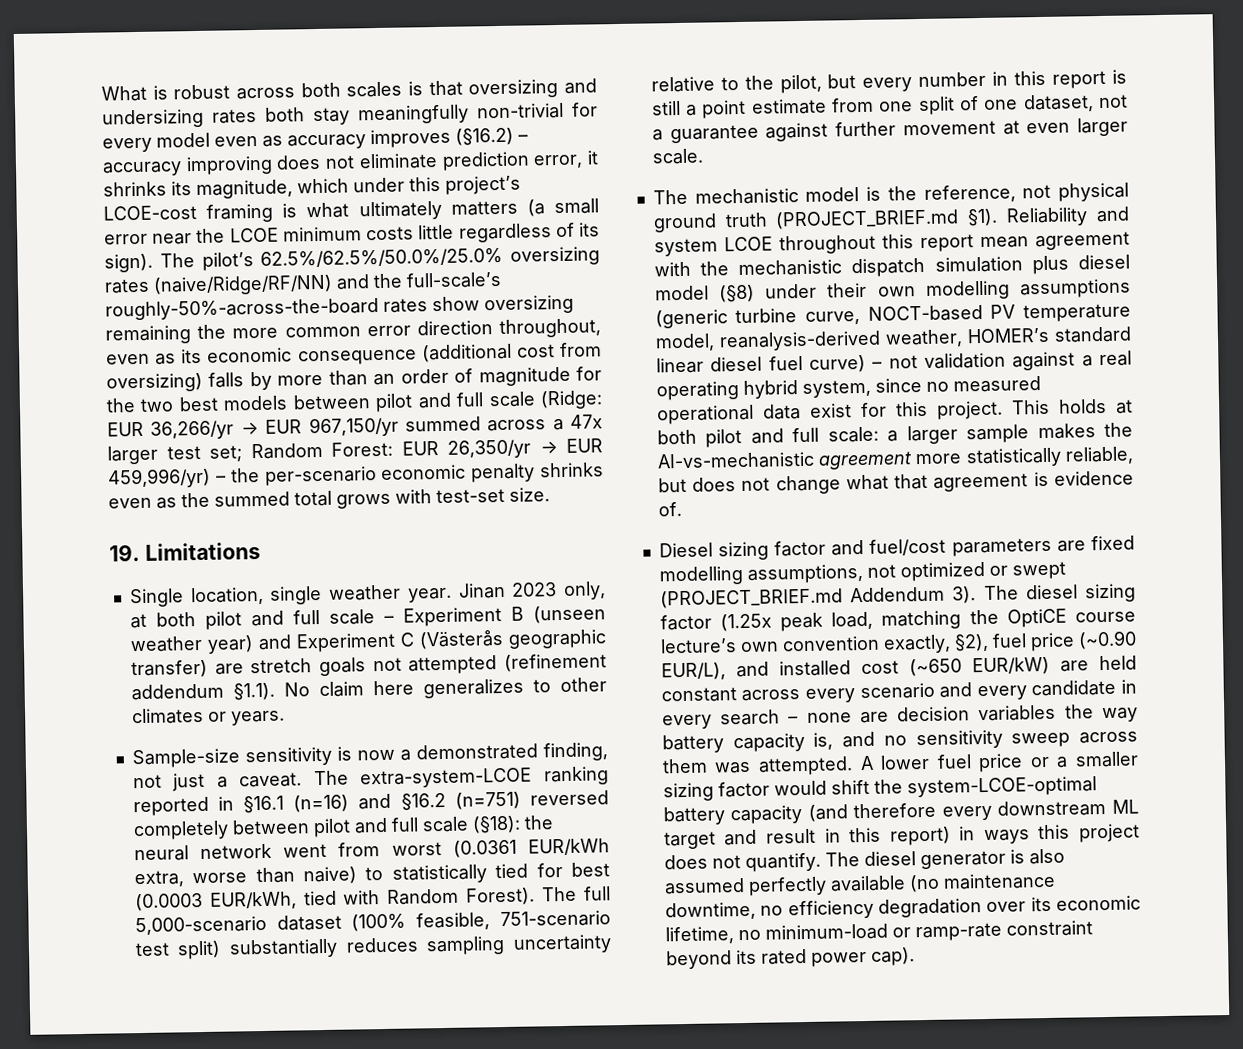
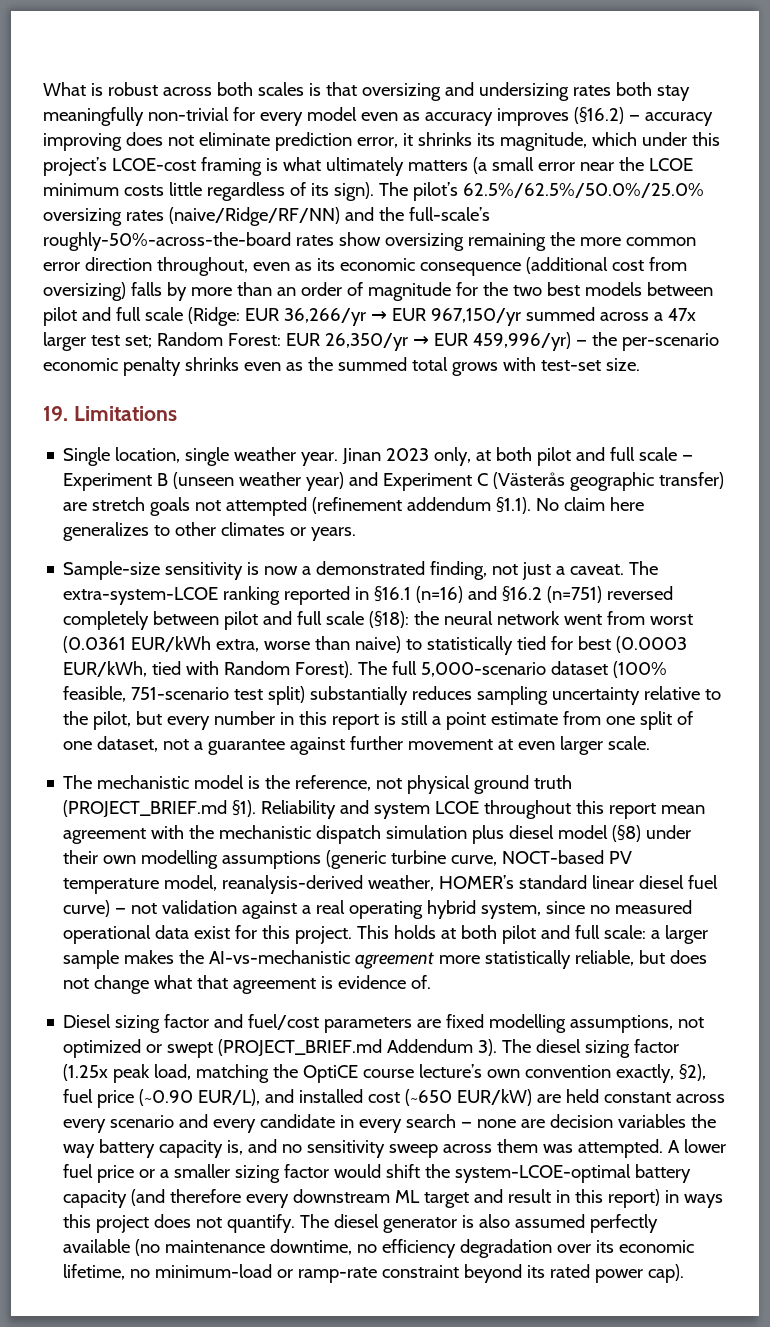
- What is robust across both scales is that oversizing and undersizing rates both stay meaningfully non-trivial for every model even as accuracy improves (§16.2) – accuracy improving does not eliminate prediction error, it shrinks its magnitude, which under this project’s LCOE-cost framing is what ultimately matters (a small error near the LCOE minimum costs little regardless of its sign).
+ What is robust across both scales is that oversizing and undersizing rates both stay meaningfully non-trivial for every model even as accuracy improves (§16.2) — accuracy improving does not eliminate prediction error, it shrinks its magnitude, which under this project’s LCOE-cost framing is what ultimately matters (a small error near the LCOE minimum costs little regardless of its sign).
- EUR 26,350/yr → EUR 459,996/yr) – the per-scenario economic penalty shrinks even as the summed total grows with test-set size.
+ EUR 26,350/yr → EUR 459,996/yr) — the per-scenario economic penalty shrinks even as the summed total grows with test-set size.
- Jinan 2023 only, at both pilot and full scale – Experiment B (unseen weather year) and Experiment C (Västerås geographic transfer) are stretch goals not attempted (refinement addendum §1.1). No claim here generalizes to other climates or years.
+ Jinan 2023 only, at both pilot and full scale — Experiment B (unseen weather year) and Experiment C (Västerås geographic transfer) are stretch goals not attempted (refinement addendum §1.1). No claim here generalizes to other climates or years.
- Reliability and system LCOE throughout this report mean agreement with the mechanistic dispatch simulation plus diesel model (§8) under their own modelling assumptions (generic turbine curve, NOCT-based PV temperature model, reanalysis-derived weather, HOMER’s standard linear diesel fuel curve) – not validation against a real operating hybrid system, since no measured operational data exist for this project.
+ Reliability and system LCOE throughout this report mean agreement with the mechanistic dispatch simulation plus diesel model (§8) under their own modelling assumptions (generic turbine curve, NOCT-based PV temperature model, reanalysis-derived weather, HOMER’s standard linear diesel fuel curve) — not validation against a real operating hybrid system, since no measured operational data exist for this project.
- The diesel sizing factor (1.25x peak load, matching the OptiCE course lecture’s own convention exactly, §2), fuel price (~0.90 EUR/L), and installed cost (~650 EUR/kW) are held constant across every scenario and every candidate in every search – none are decision variables the way battery capacity is, and no sensitivity sweep across them was attempted.
+ The diesel sizing factor (1.25x peak load, matching the OptiCE course lecture’s own convention exactly, §2), fuel price (~0.90 EUR/L), and installed cost (~650 EUR/kW) are held constant across every scenario and every candidate in every search — none are decision variables the way battery capacity is, and no sensitivity sweep across them was attempted.

